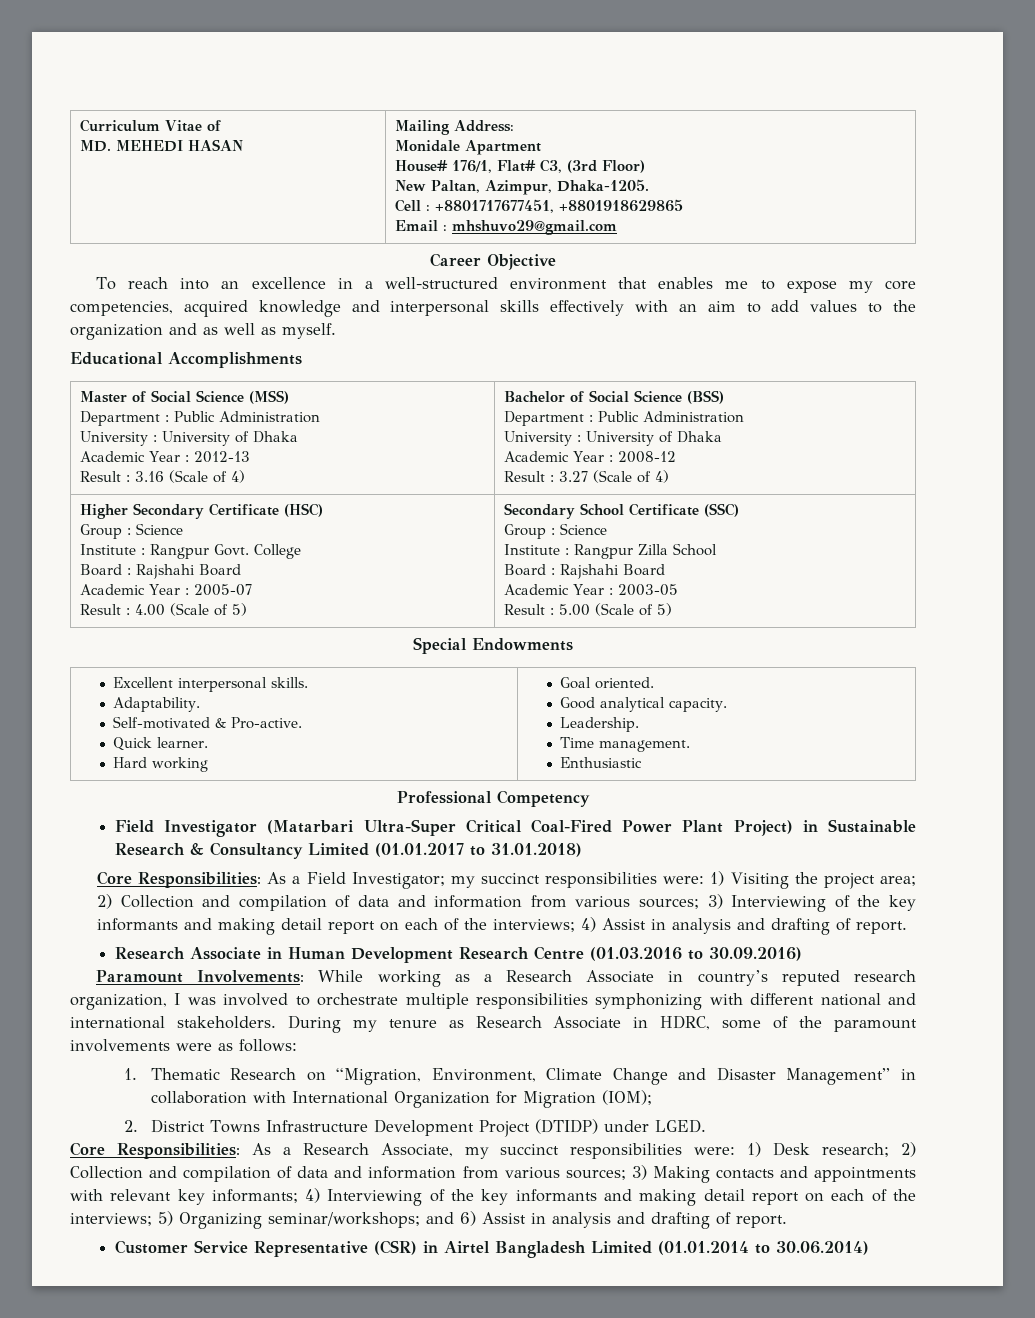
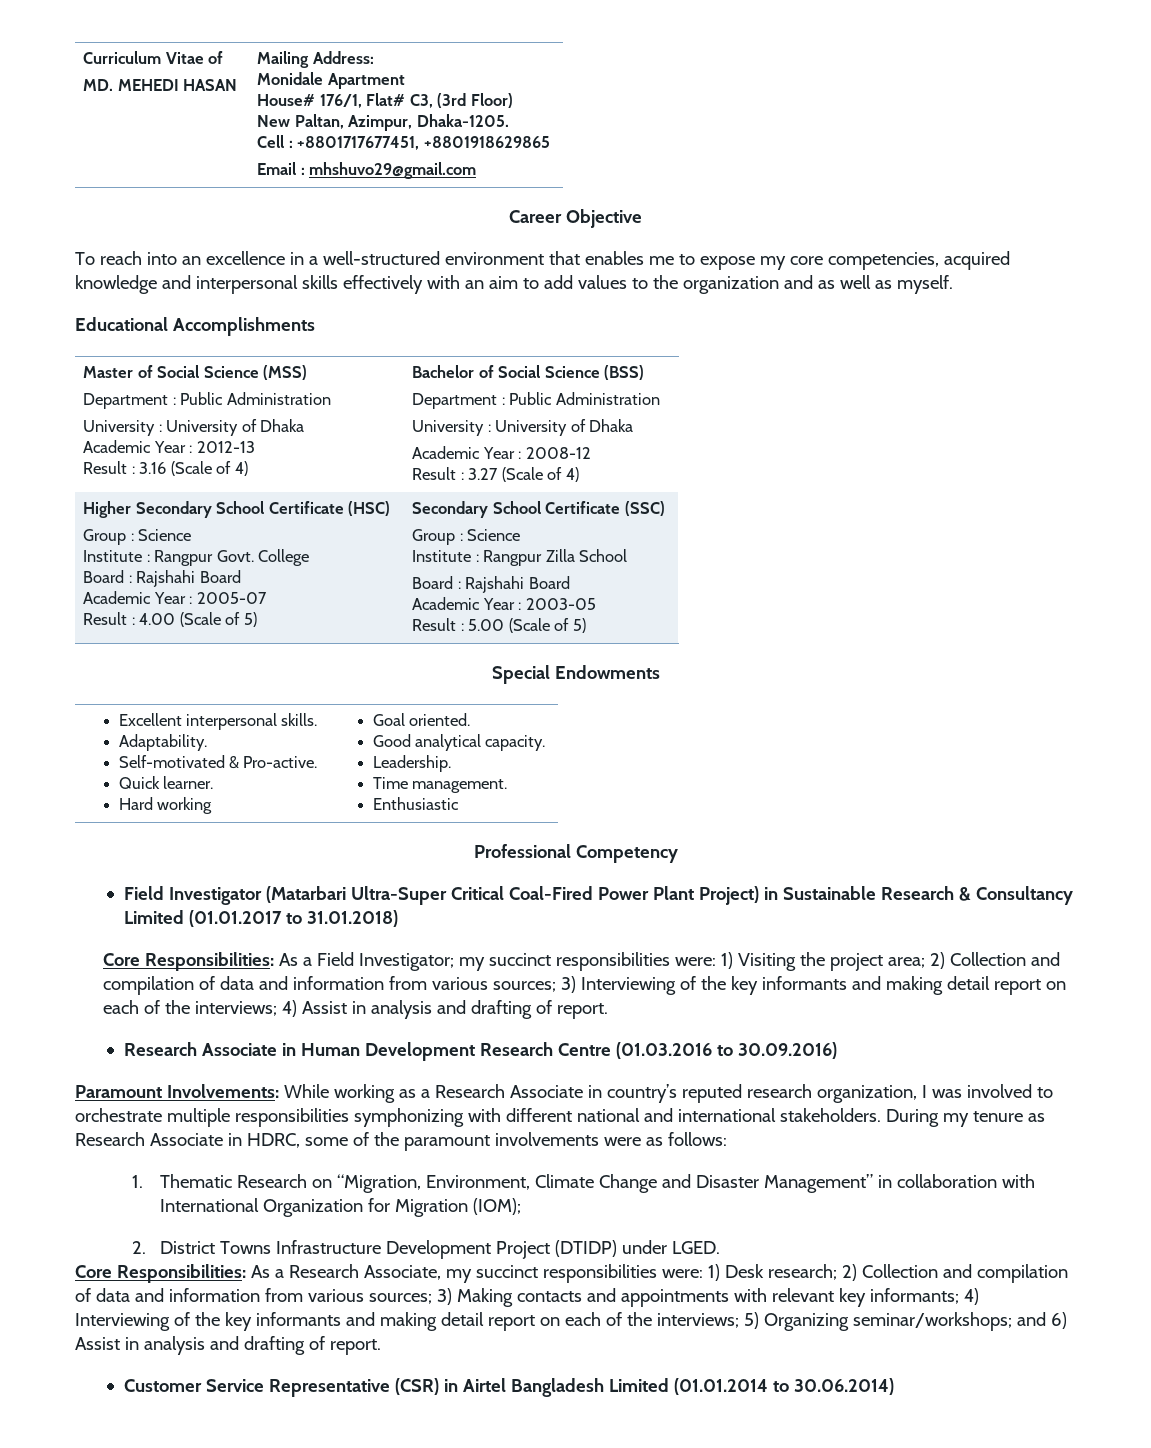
- Higher Secondary Certificate (HSC)
+ Higher Secondary School Certificate (HSC)

